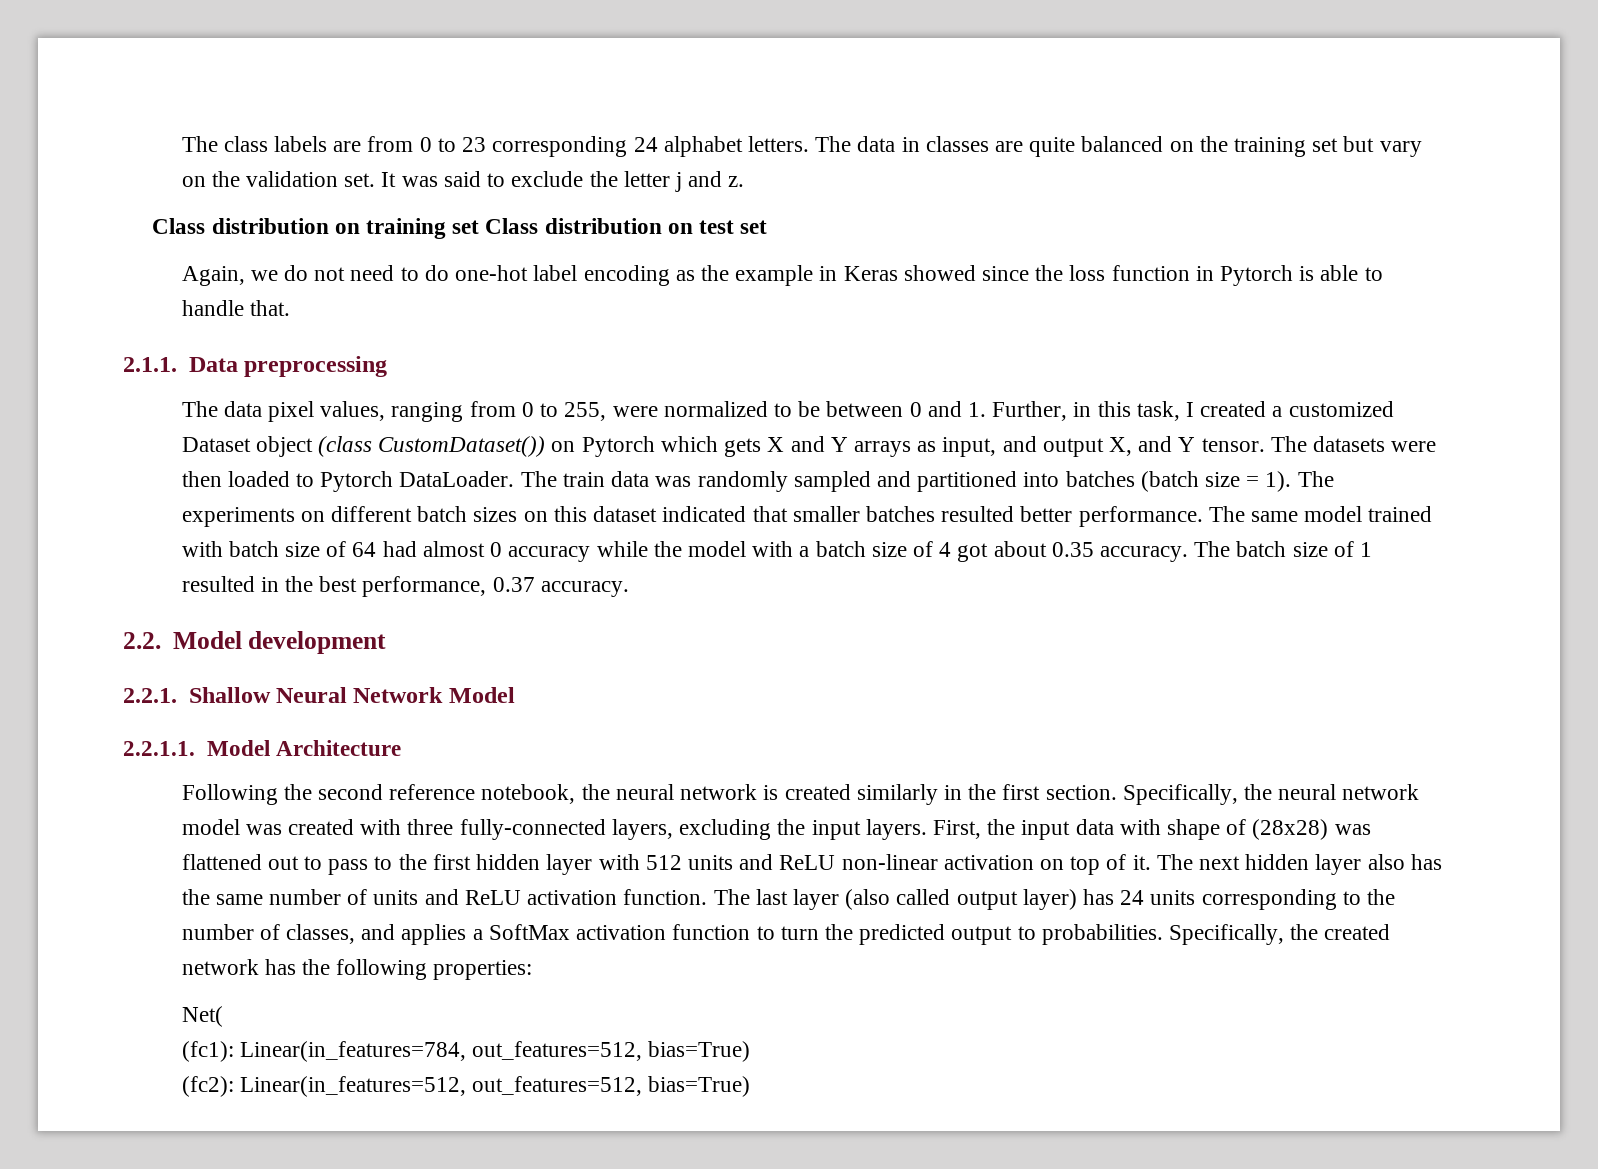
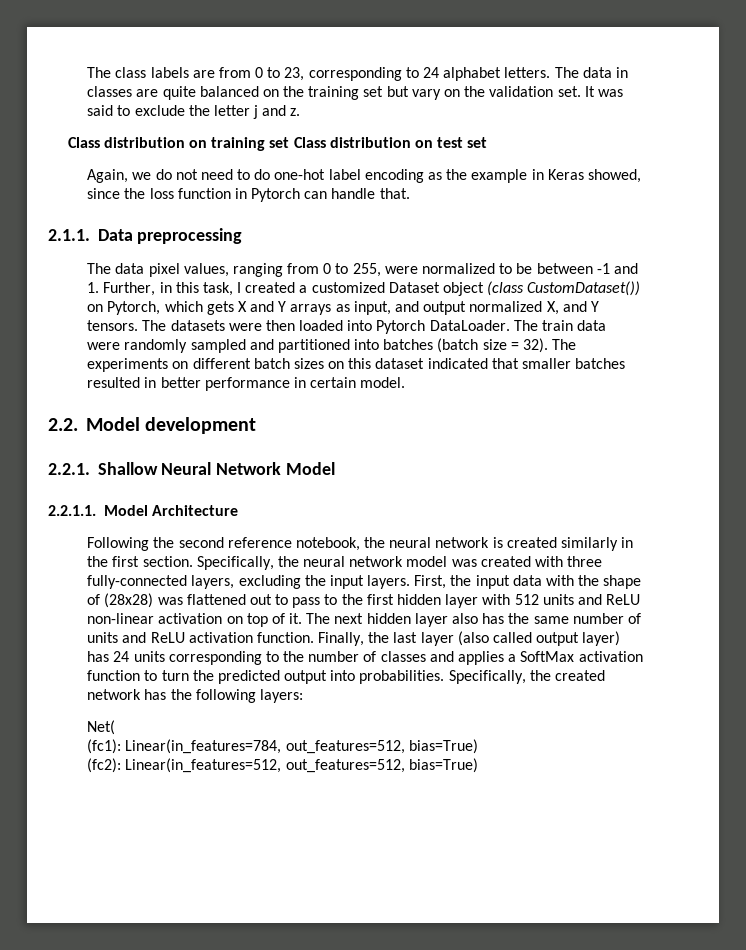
- The class labels are from 0 to 23 corresponding 24 alphabet letters.
+ The class labels are from 0 to 23, corresponding to 24 alphabet letters.
- Again, we do not need to do one-hot label encoding as the example in Keras showed since the loss function in Pytorch is able to handle that.
+ Again, we do not need to do one-hot label encoding as the example in Keras showed, since the loss function in Pytorch can handle that.
- The data pixel values, ranging from 0 to 255, were normalized to be between 0 and 1. Further, in this task, I created a customized Dataset object (class CustomDataset()) on Pytorch which gets X and Y arrays as input, and output X, and Y tensor.
+ The data pixel values, ranging from 0 to 255, were normalized to be between -1 and 1. Further, in this task, I created a customized Dataset object (class CustomDataset()) on Pytorch, which gets X and Y arrays as input, and output normalized X, and Y tensors.
- The datasets were then loaded to Pytorch DataLoader.
+ The datasets were then loaded into Pytorch DataLoader.
- The train data was randomly sampled and partitioned into batches (batch size = 1).
+ The train data were randomly sampled and partitioned into batches (batch size = 32).
- The experiments on different batch sizes on this dataset indicated that smaller batches resulted better performance. The same model trained with batch size of 64 had almost 0 accuracy while the model with a batch size of 4 got about 0.35 accuracy. The batch size of 1 resulted in the best performance, 0.37 accuracy.
+ The experiments on different batch sizes on this dataset indicated that smaller batches resulted in better performance in certain model.
- First, the input data with shape of (28x28) was flattened out to pass to the first hidden layer with 512 units and ReLU non-linear activation on top of it.
+ First, the input data with the shape of (28x28) was flattened out to pass to the first hidden layer with 512 units and ReLU non-linear activation on top of it.
- The last layer (also called output layer) has 24 units corresponding to the number of classes, and applies a SoftMax activation function to turn the predicted output to probabilities.
+ Finally, the last layer (also called output layer) has 24 units corresponding to the number of classes and applies a SoftMax activation function to turn the predicted output into probabilities.
- Specifically, the created network has the following properties:
+ Specifically, the created network has the following layers:

